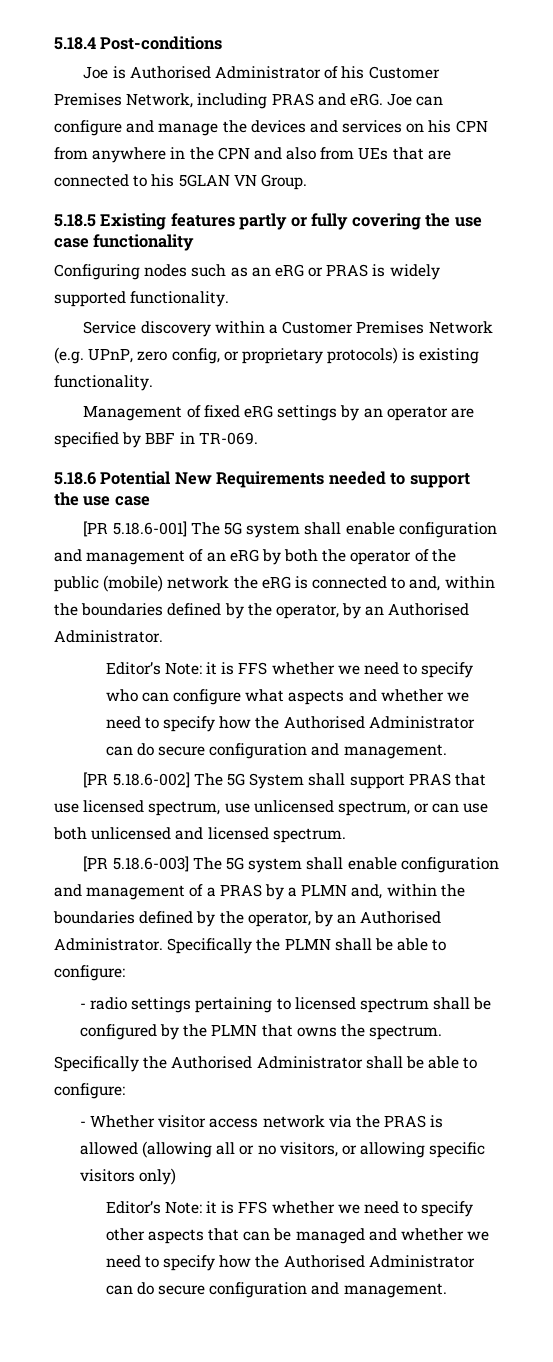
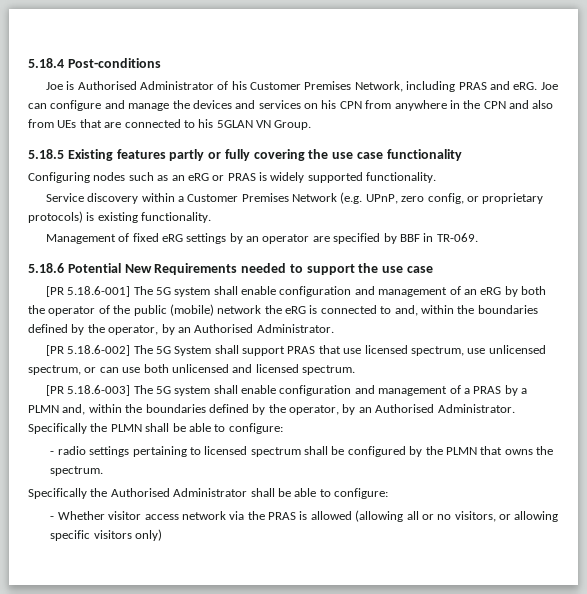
- Editor’s Note: it is FFS whether we need to specify who can configure what aspects and whether we need to specify how the Authorised Administrator can do secure configuration and management.
- Editor’s Note: it is FFS whether we need to specify other aspects that can be managed and whether we need to specify how the Authorised Administrator can do secure configuration and management.

